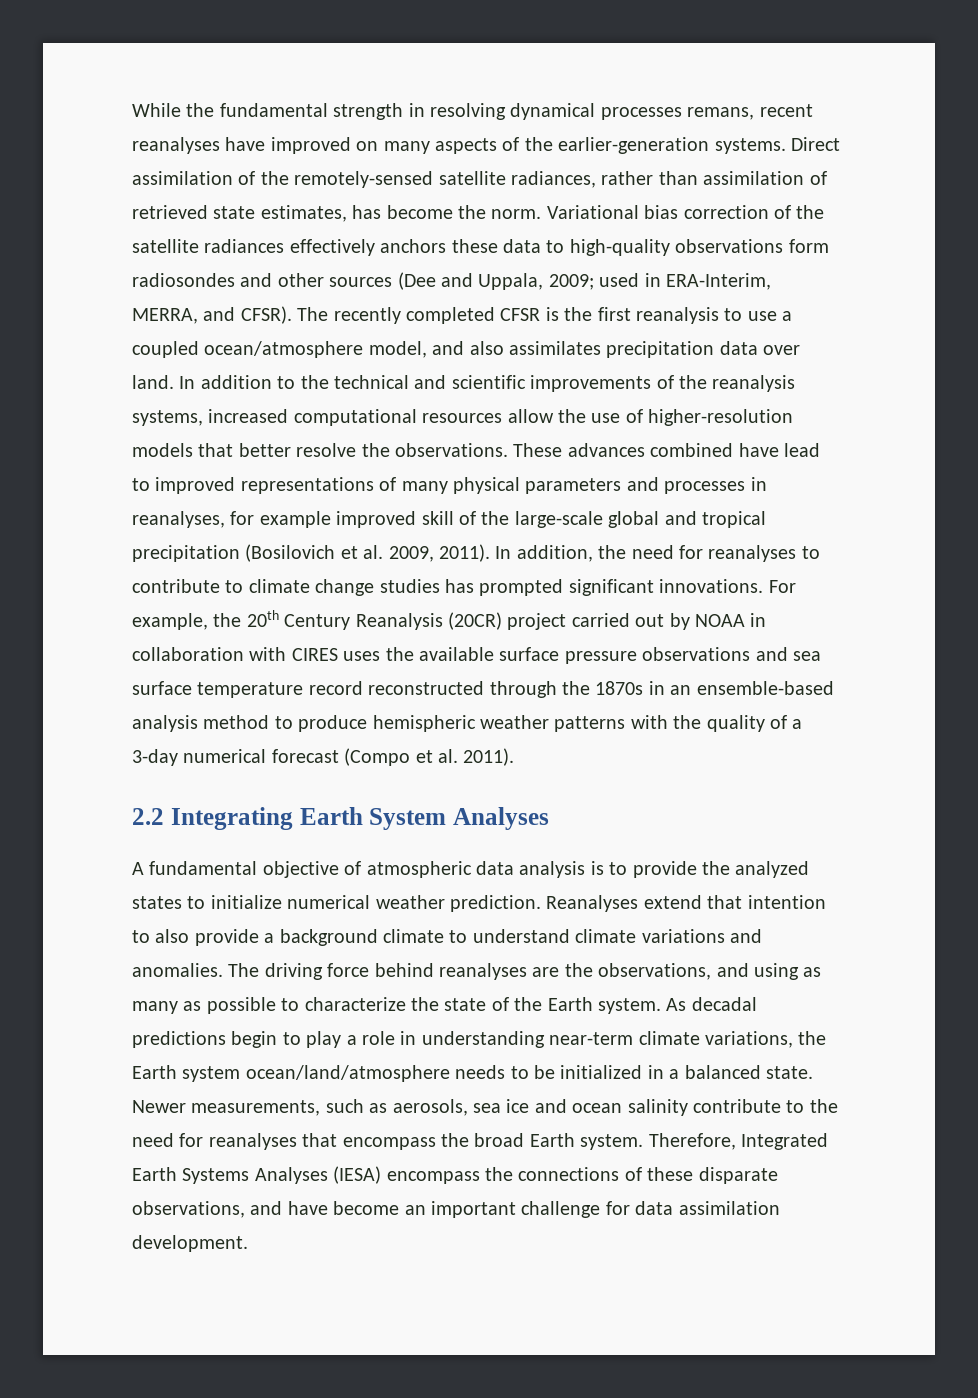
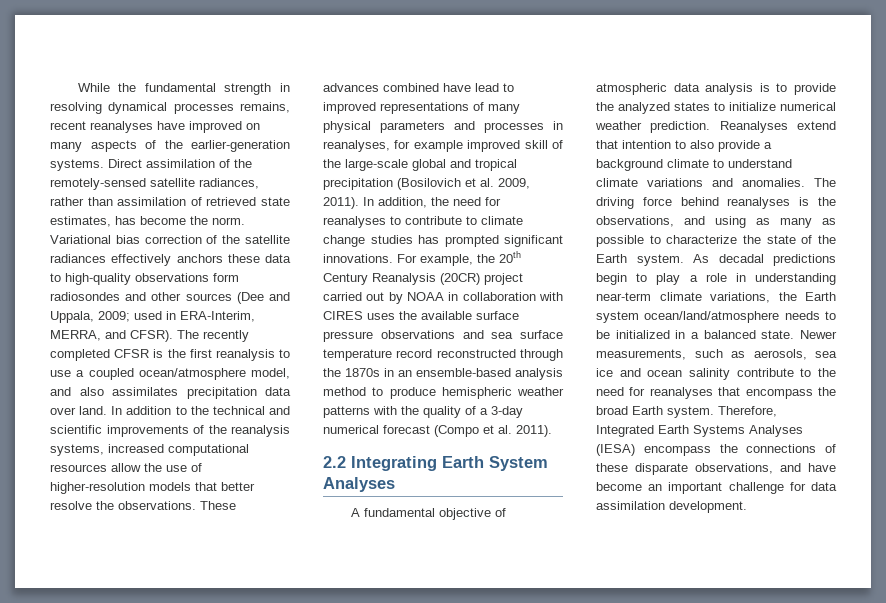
- While the fundamental strength in resolving dynamical processes remans, recent reanalyses have improved on many aspects of the earlier-generation systems.
+ While the fundamental strength in resolving dynamical processes remains, recent reanalyses have improved on many aspects of the earlier-generation systems.
- The driving force behind reanalyses are the observations, and using as many as possible to characterize the state of the Earth system.
+ The driving force behind reanalyses is the observations, and using as many as possible to characterize the state of the Earth system.

